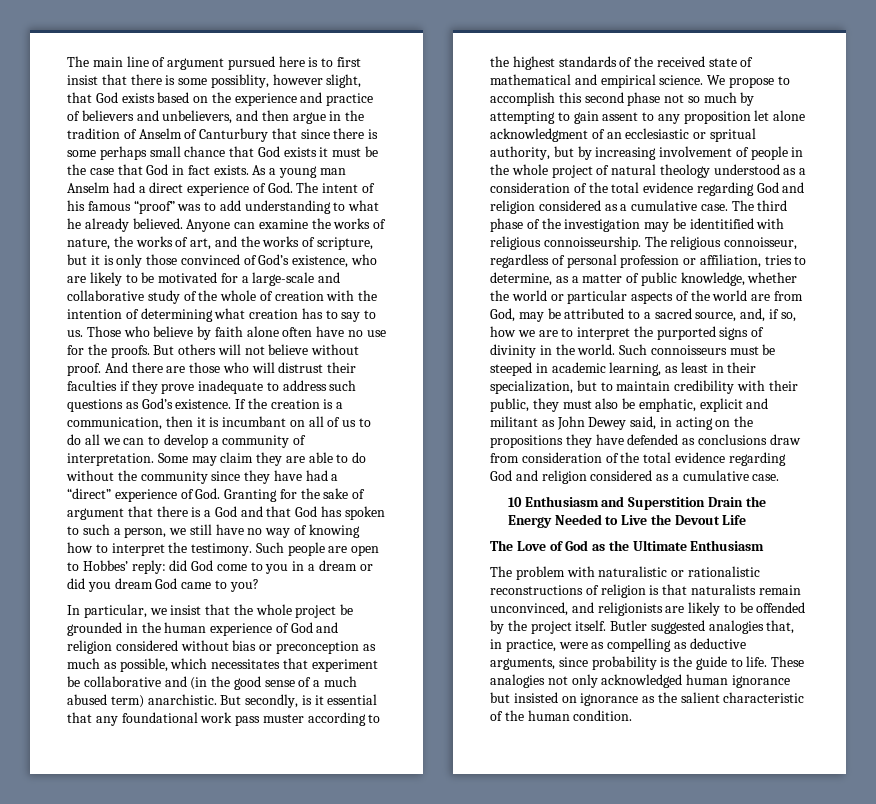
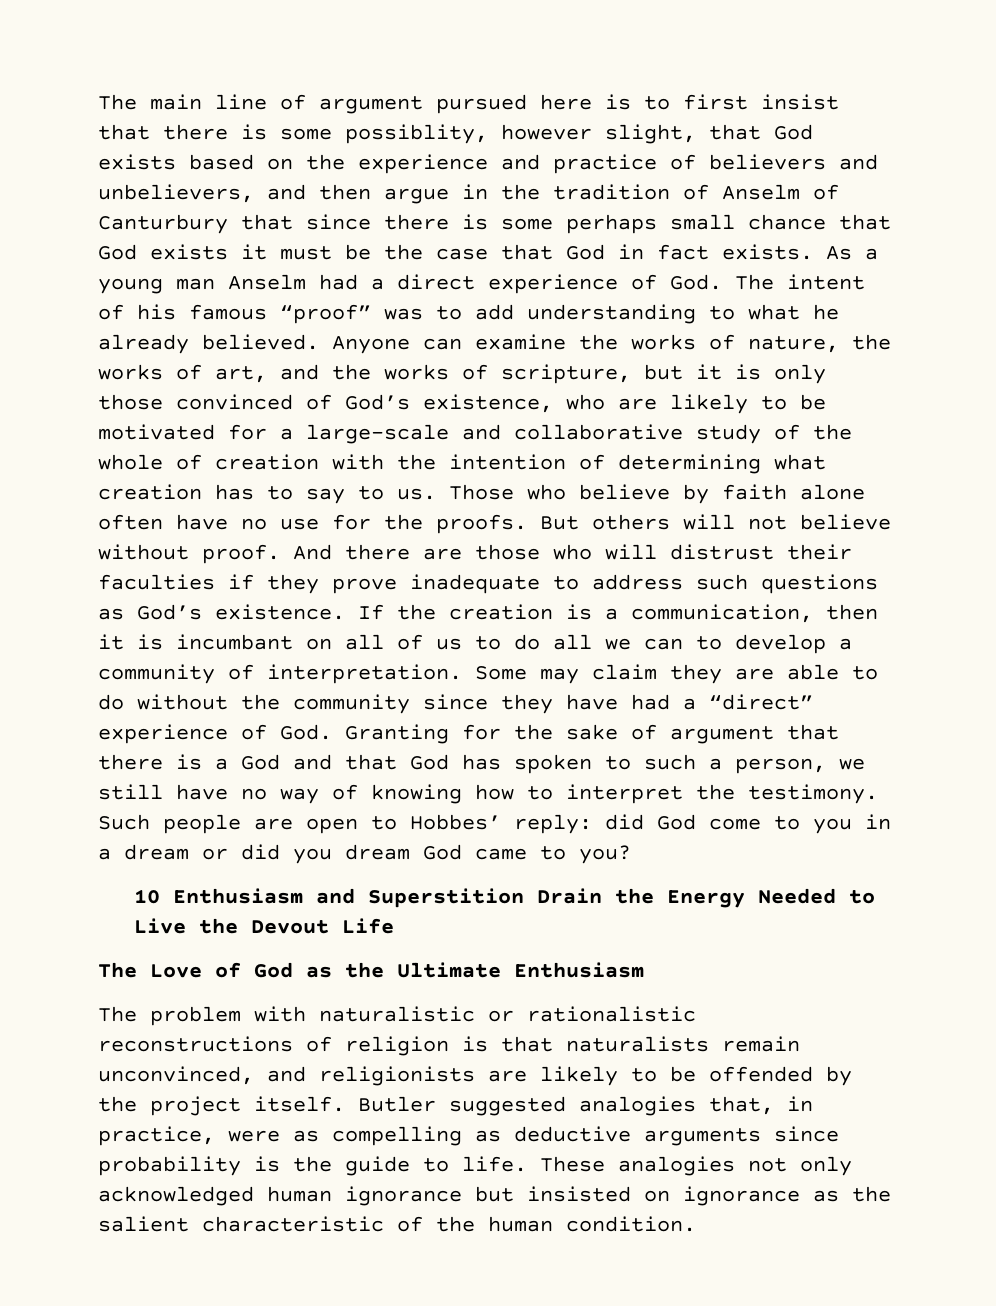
- In particular, we insist that the whole project be grounded in the human experience of God and religion considered without bias or preconception as much as possible, which necessitates that experiment be collaborative and (in the good sense of a much abused term) anarchistic. But secondly, is it essential that any foundational work pass muster according to the highest standards of the received state of mathematical and empirical science. We propose to accomplish this second phase not so much by attempting to gain assent to any proposition let alone acknowledgment of an ecclesiastic or spritual authority, but by increasing involvement of people in the whole project of natural theology understood as a consideration of the total evidence regarding God and religion considered as a cumulative case. The third phase of the investigation may be identitified with religious connoisseurship. The religious connoisseur, regardless of personal profession or affiliation, tries to determine, as a matter of public knowledge, whether the world or particular aspects of the world are from God, may be attributed to a sacred source, and, if so, how we are to interpret the purported signs of divinity in the world. Such connoisseurs must be steeped in academic learning, as least in their specialization, but to maintain credibility with their public, they must also be emphatic, explicit and militant as John Dewey said, in acting on the propositions they have defended as conclusions draw from consideration of the total evidence regarding God and religion considered as a cumulative case.
- Butler suggested analogies that, in practice, were as compelling as deductive arguments, since probability is the guide to life.
+ Butler suggested analogies that, in practice, were as compelling as deductive arguments since probability is the guide to life.

